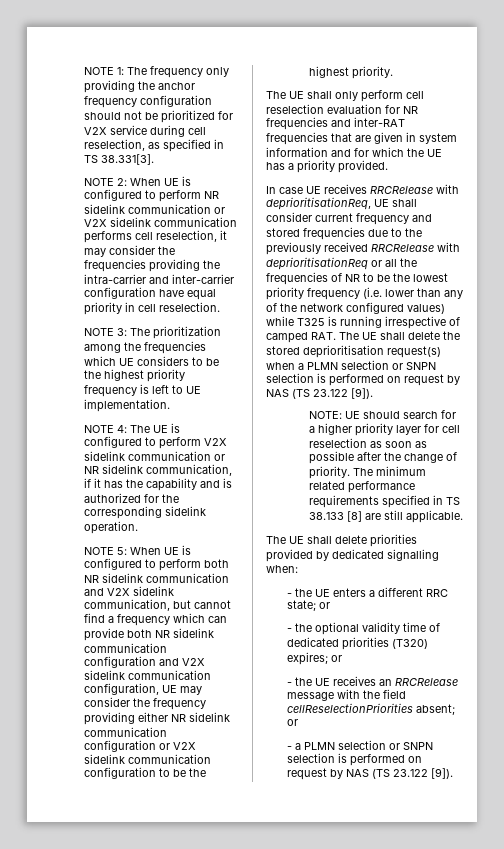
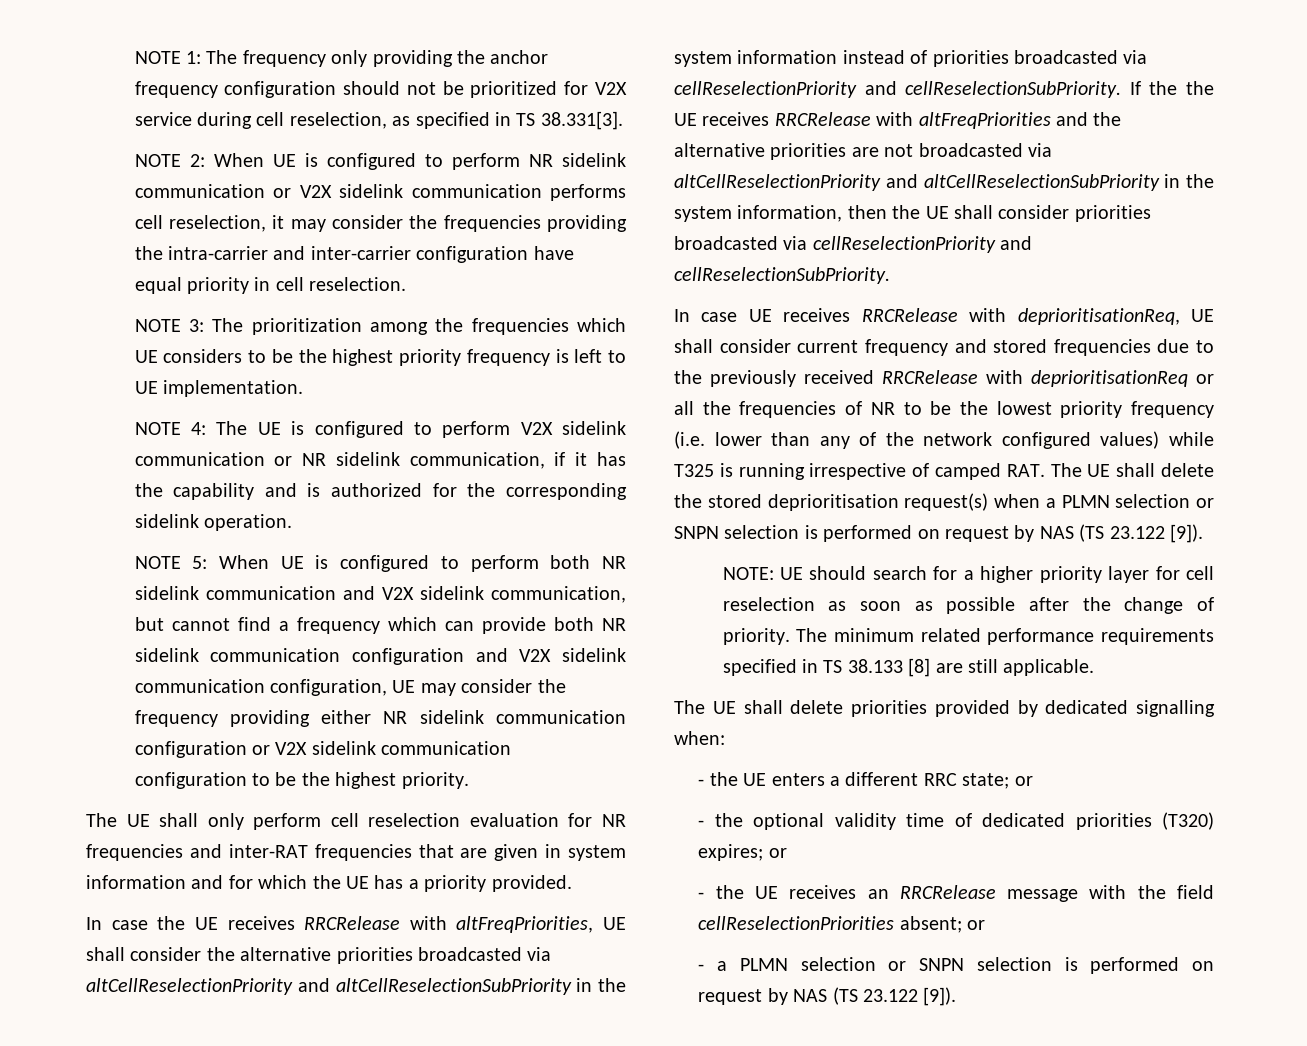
+ In case the UE receives RRCRelease with altFreqPriorities, UE shall consider the alternative priorities broadcasted via altCellReselectionPriority and altCellReselectionSubPriority in the system information instead of priorities broadcasted via cellReselectionPriority and cellReselectionSubPriority. If the the UE receives RRCRelease with altFreqPriorities and the alternative priorities are not broadcasted via altCellReselectionPriority and altCellReselectionSubPriority in the system information, then the UE shall consider priorities broadcasted via cellReselectionPriority and cellReselectionSubPriority.

